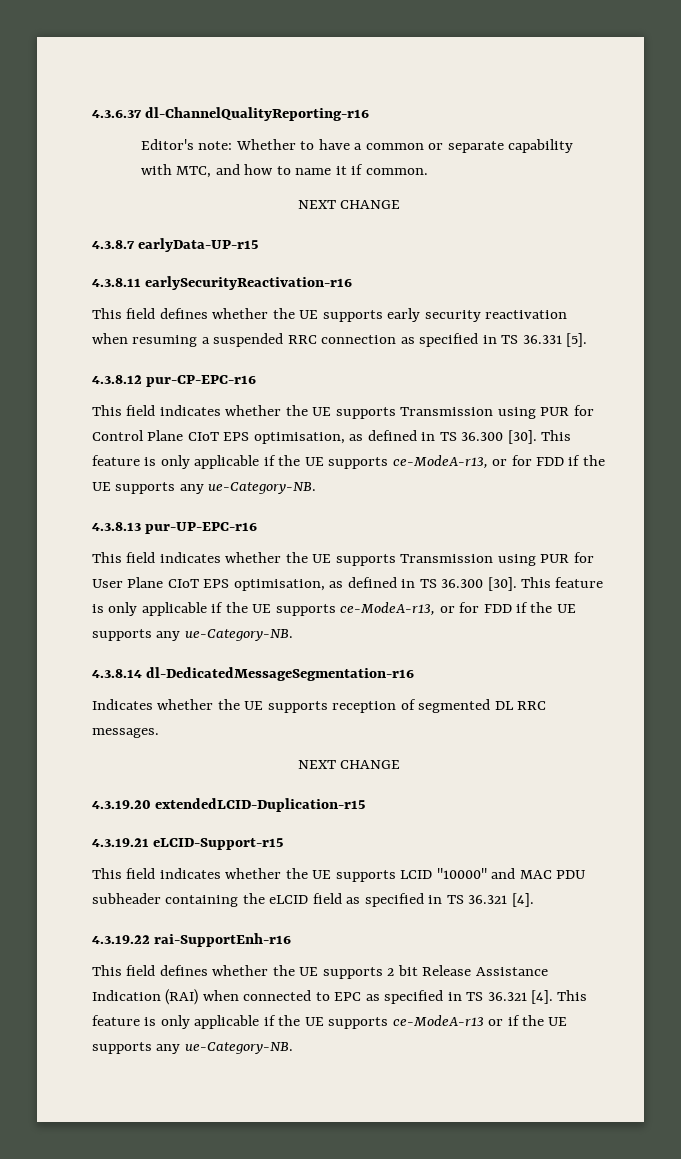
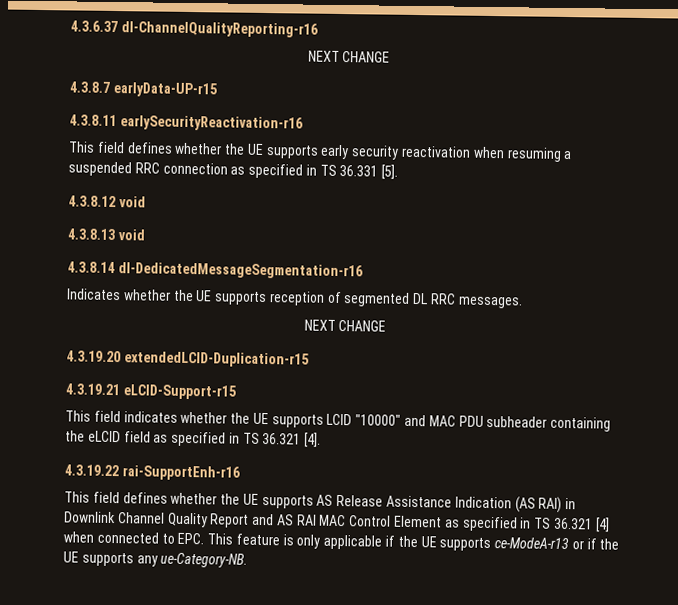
- Editor's note: Whether to have a common or separate capability with MTC, and how to name it if common.
- 4.3.8.12 pur-CP-EPC-r16
- This field indicates whether the UE supports Transmission using PUR for Control Plane CIoT EPS optimisation, as defined in TS 36.300 [30]. This feature is only applicable if the UE supports ce-ModeA-r13, or for FDD if the UE supports any ue-Category-NB.
- 4.3.8.13 pur-UP-EPC-r16
- This field indicates whether the UE supports Transmission using PUR for User Plane CIoT EPS optimisation, as defined in TS 36.300 [30]. This feature is only applicable if the UE supports ce-ModeA-r13, or for FDD if the UE supports any ue-Category-NB.
+ 4.3.8.12 void
+ 4.3.8.13 void
- This field defines whether the UE supports 2 bit Release Assistance Indication (RAI) when connected to EPC as specified in TS 36.321 [4]. This feature is only applicable if the UE supports ce-ModeA-r13 or if the UE supports any ue-Category-NB.
+ This field defines whether the UE supports AS Release Assistance Indication (AS RAI) in Downlink Channel Quality Report and AS RAI MAC Control Element as specified in TS 36.321 [4] when connected to EPC. This feature is only applicable if the UE supports ce-ModeA-r13 or if the UE supports any ue-Category-NB.

